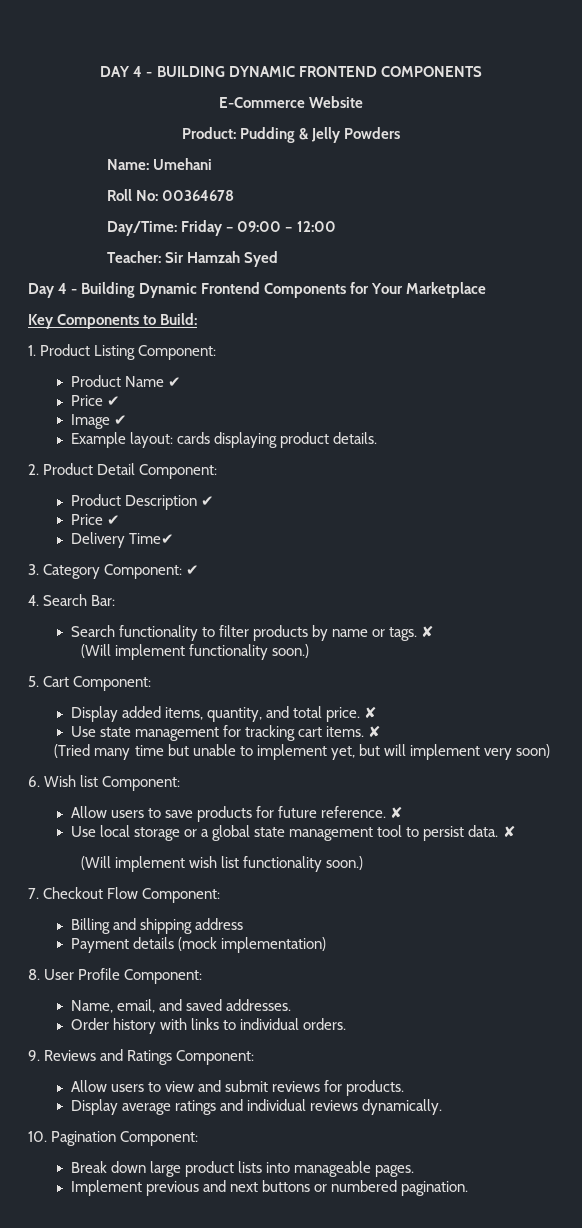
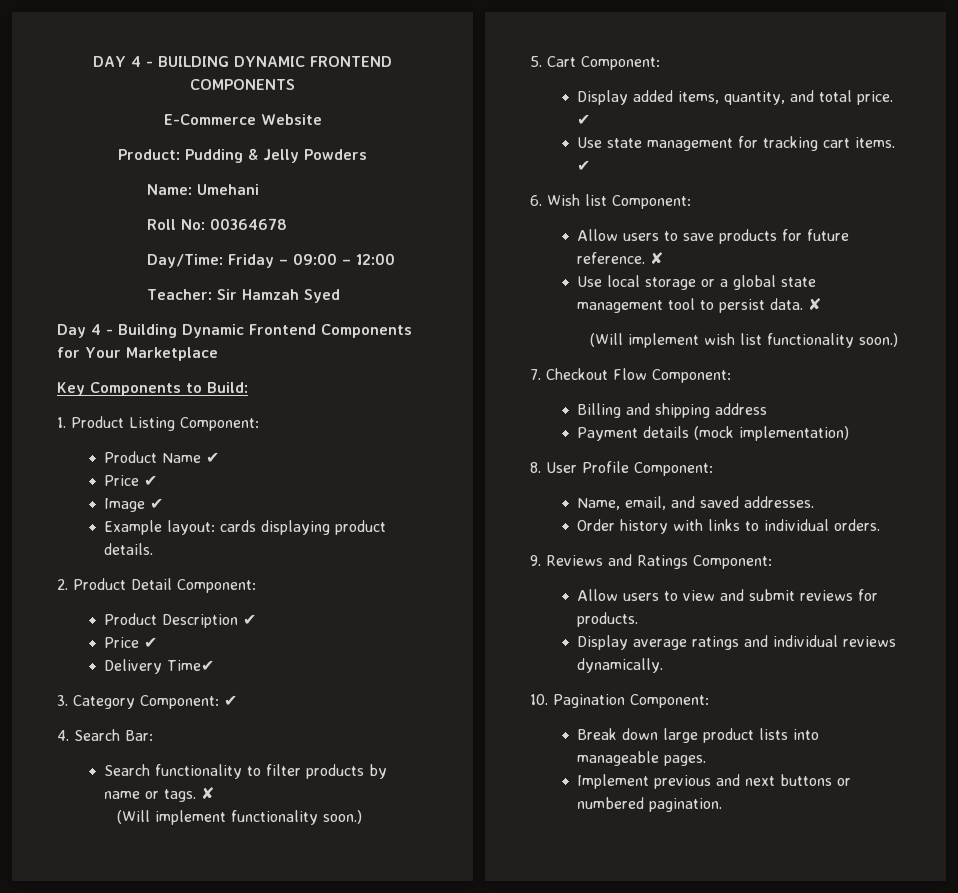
- Display added items, quantity, and total price. ✘
+ Display added items, quantity, and total price. ✔
- Use state management for tracking cart items. ✘
- (Tried many time but unable to implement yet, but will implement very soon)
+ Use state management for tracking cart items. ✔

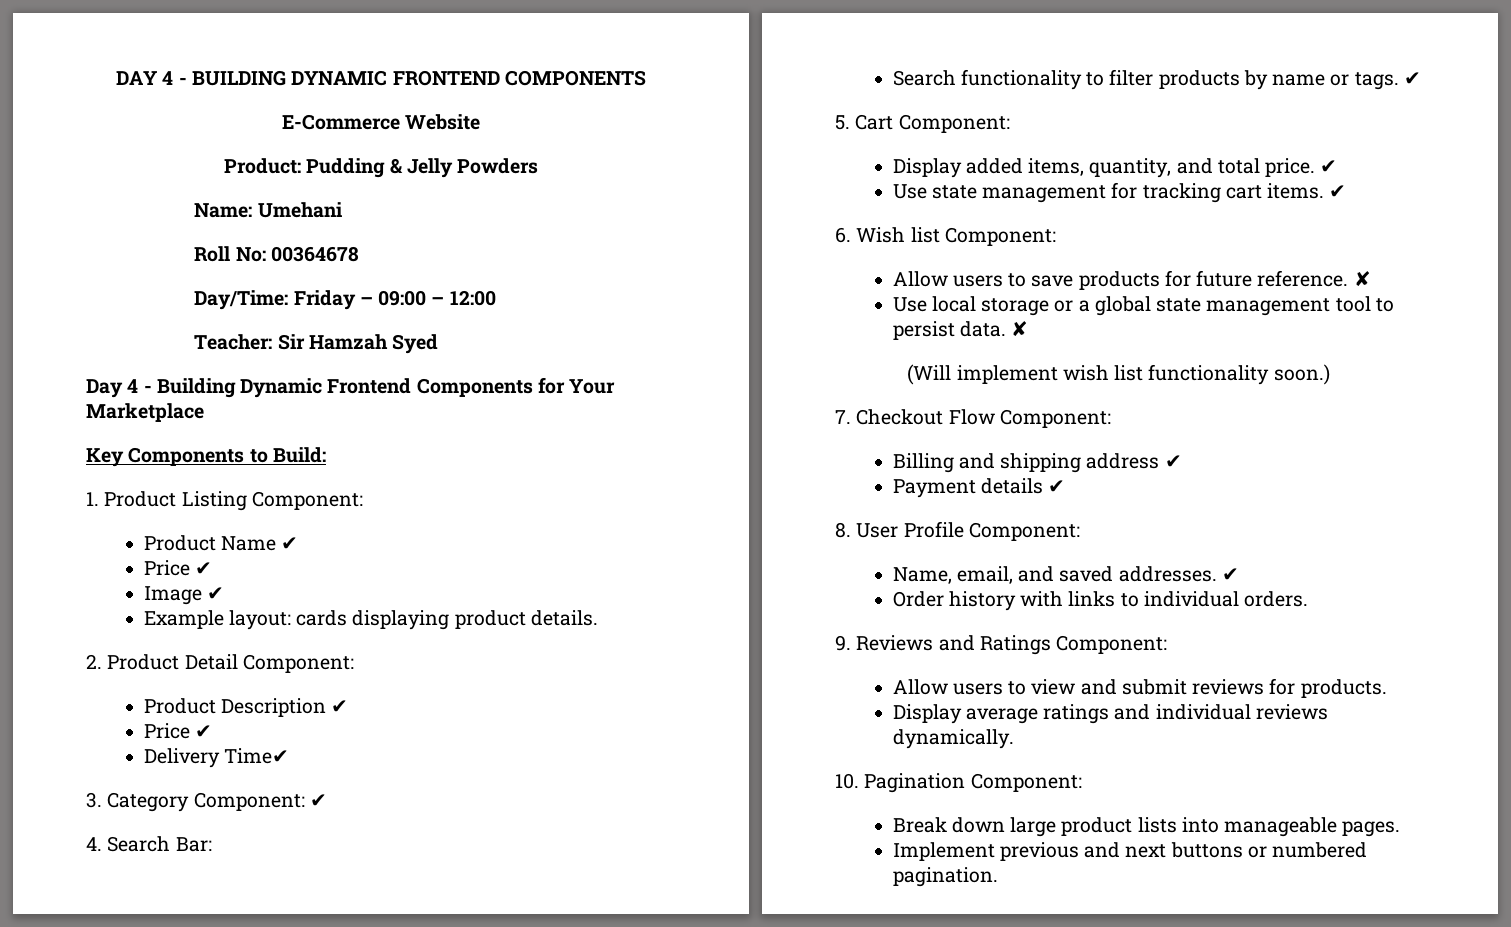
- Search functionality to filter products by name or tags. ✘
- (Will implement functionality soon.)
+ Search functionality to filter products by name or tags. ✔
- Billing and shipping address
+ Billing and shipping address ✔
- Payment details (mock implementation)
+ Payment details ✔
- Name, email, and saved addresses.
+ Name, email, and saved addresses. ✔

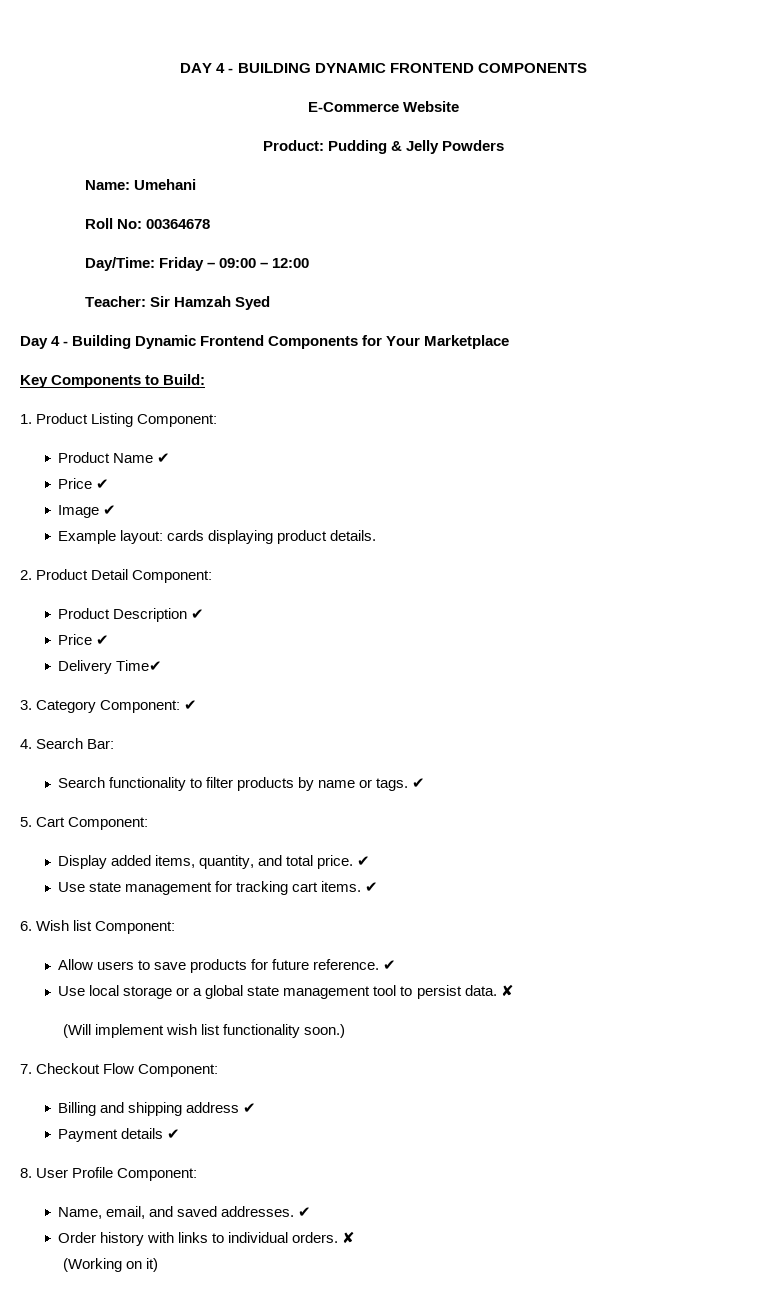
- Allow users to save products for future reference. ✘
+ Allow users to save products for future reference. ✔
- Order history with links to individual orders.
- 9. Reviews and Ratings Component:
- Allow users to view and submit reviews for products.
- Display average ratings and individual reviews dynamically.
- 10. Pagination Component:
- Break down large product lists into manageable pages.
- Implement previous and next buttons or numbered pagination.
+ Order history with links to individual orders. ✘
+ (Working on it)

